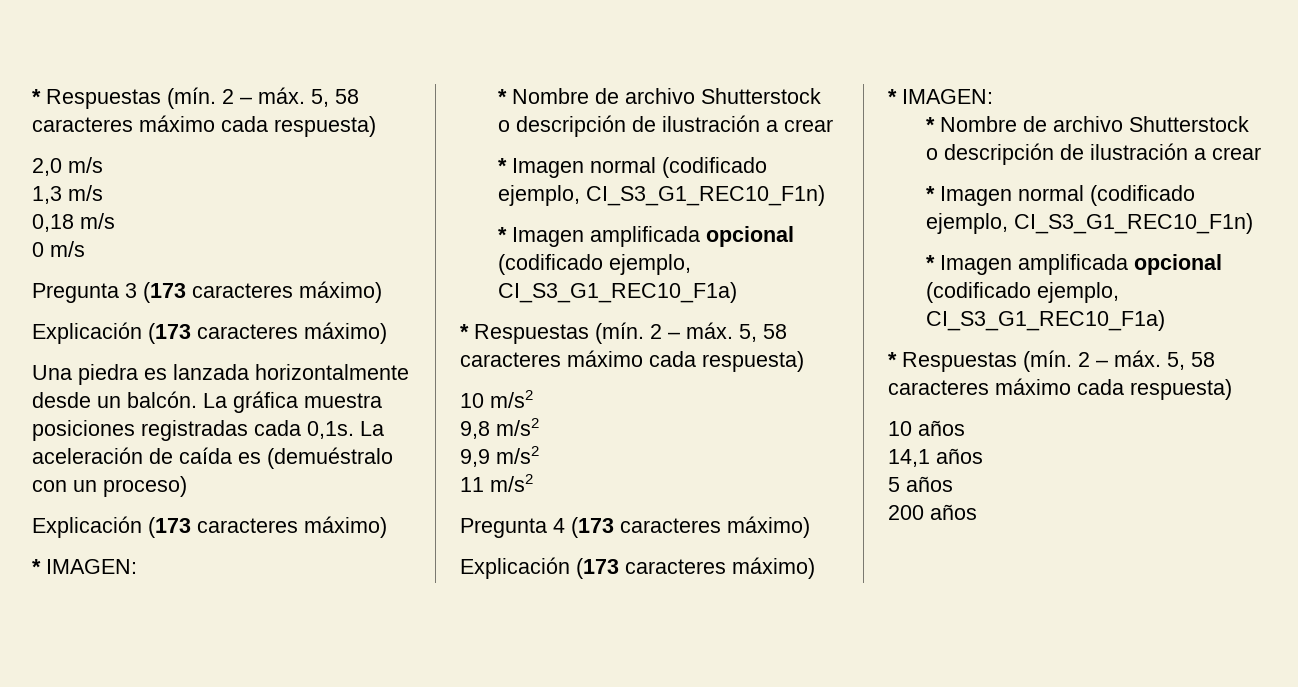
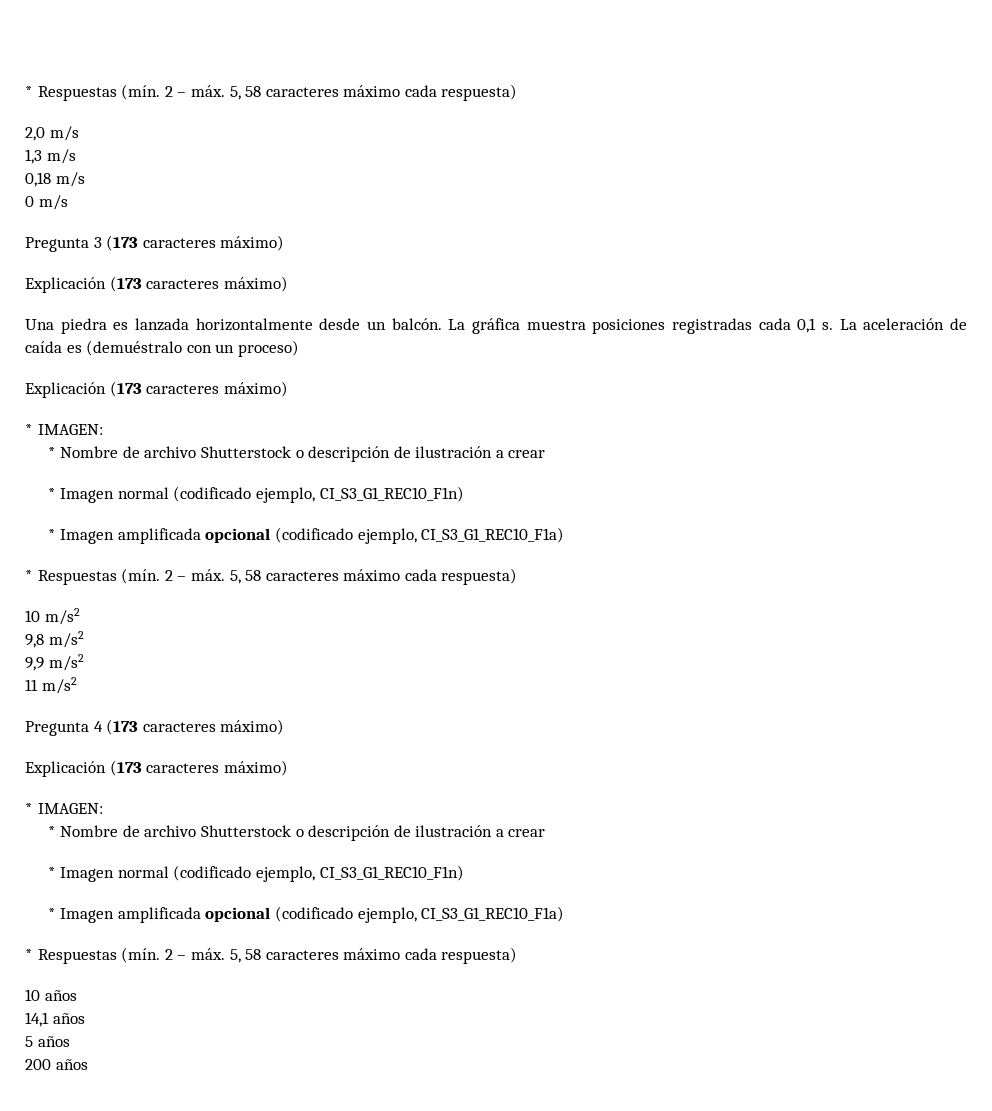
- La gráfica muestra posiciones registradas cada 0,1s.
+ La gráfica muestra posiciones registradas cada 0,1 s.

